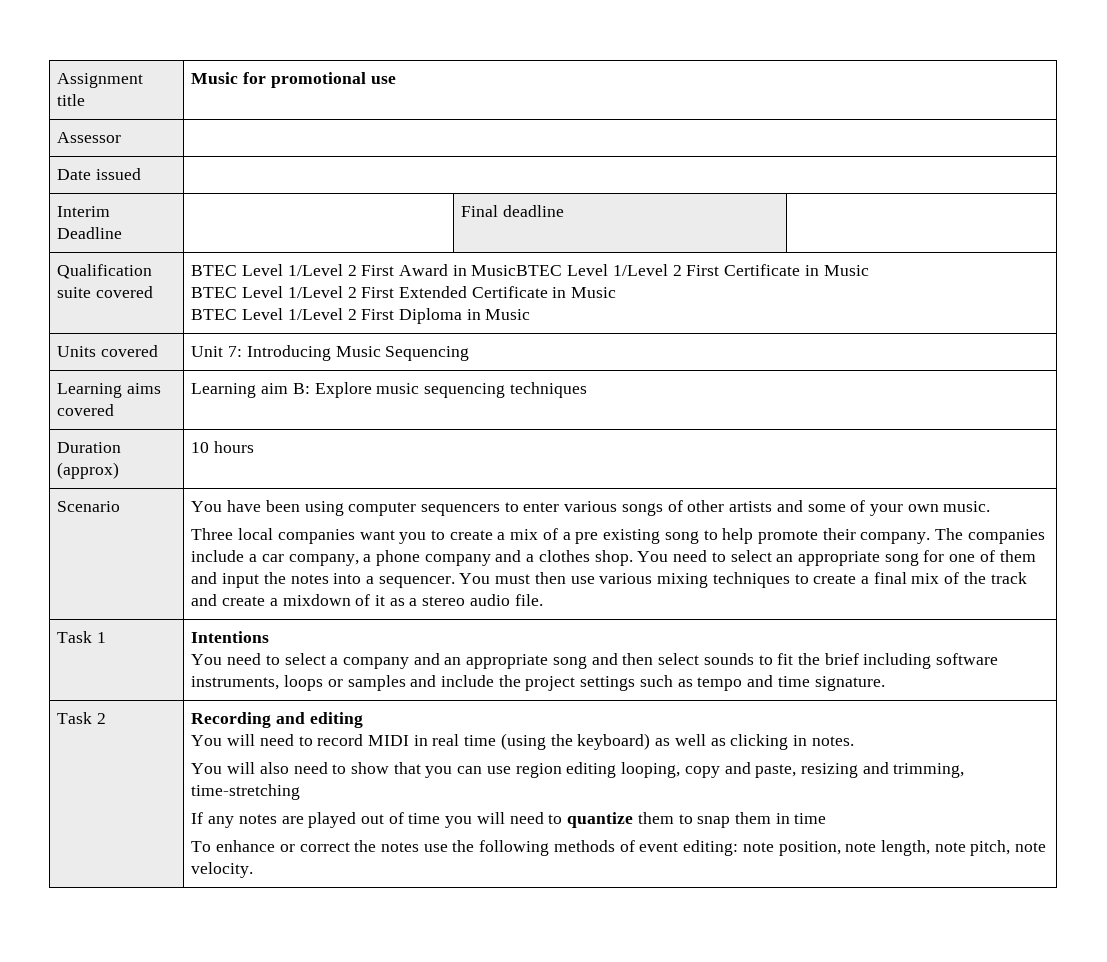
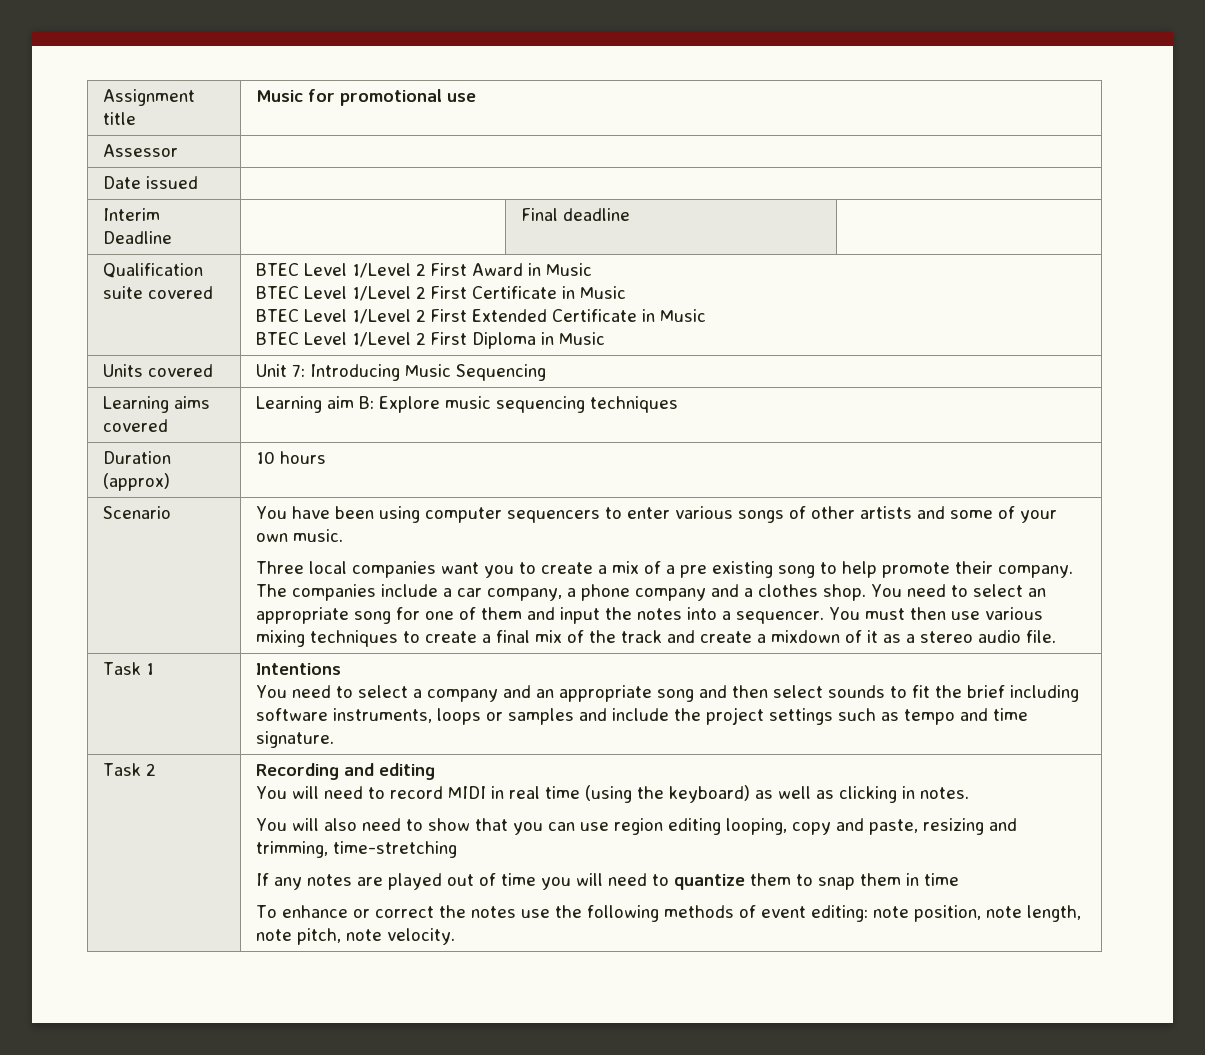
- Qualification suite covered | BTEC Level 1/Level 2 First Award in MusicBTEC Level 1/Level 2 First Certificate in Music
+ Qualification suite covered | BTEC Level 1/Level 2 First Award in Music
+ BTEC Level 1/Level 2 First Certificate in Music

